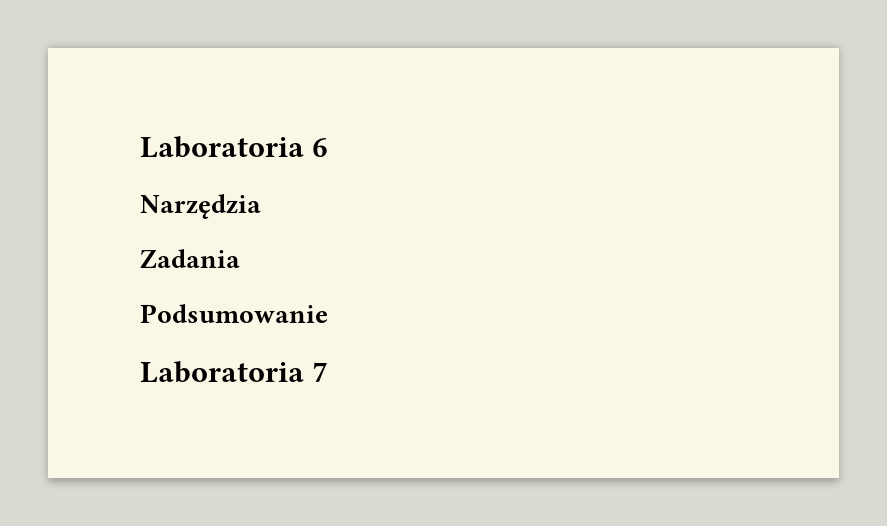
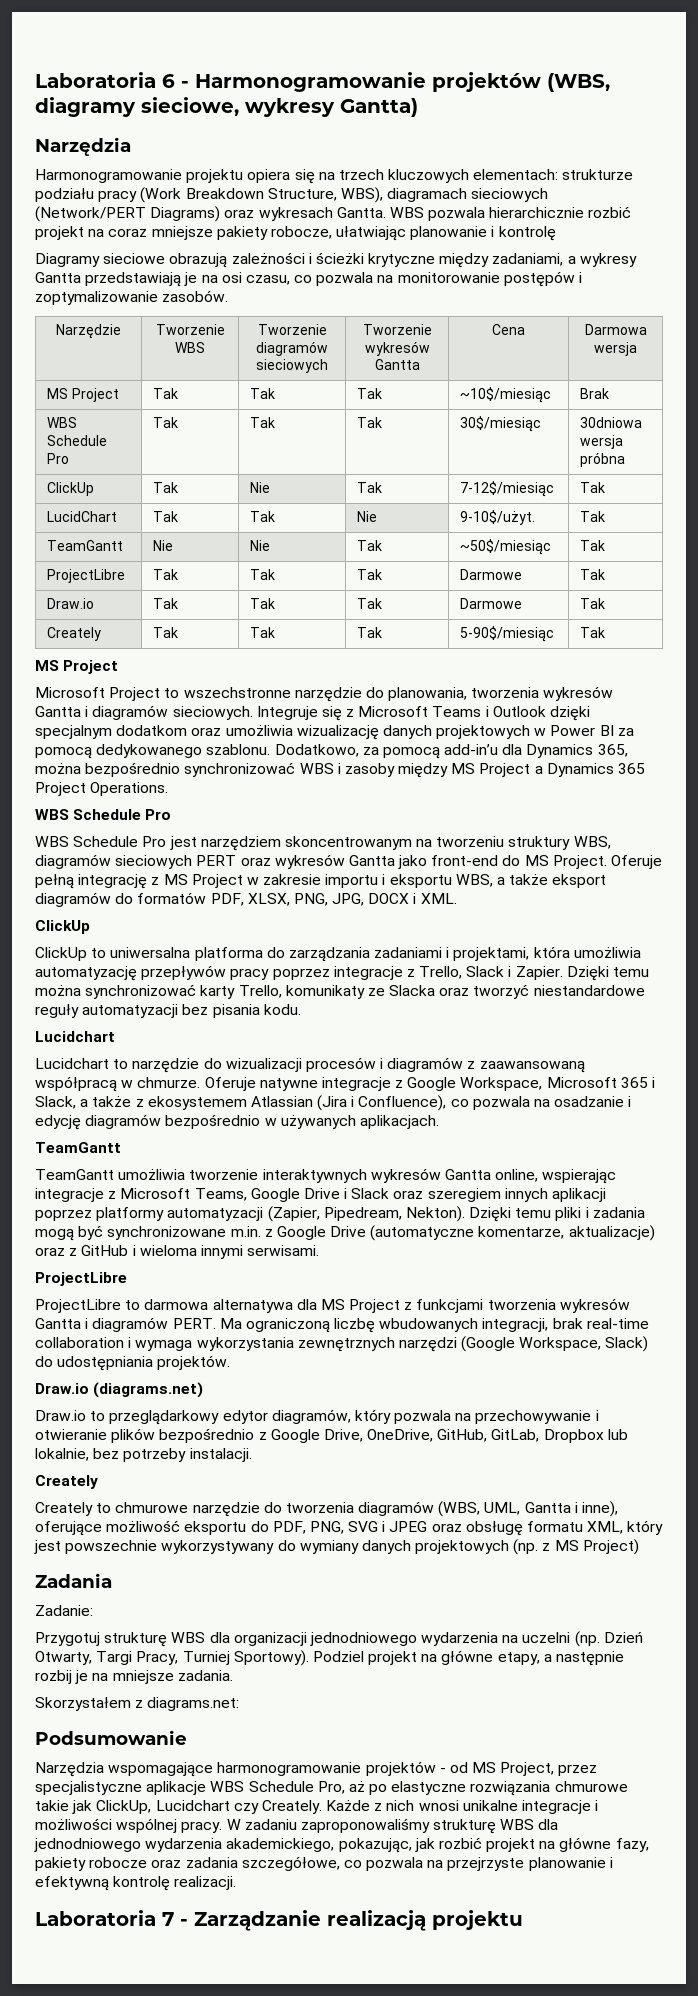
- Laboratoria 6
+ Laboratoria 6 - Harmonogramowanie projektów (WBS, diagramy sieciowe, wykresy Gantta)
  Narzędzia
+ Harmonogramowanie projektu opiera się na trzech kluczowych elementach: strukturze podziału pracy (Work Breakdown Structure, WBS), diagramach sieciowych (Network/PERT Diagrams) oraz wykresach Gantta. WBS pozwala hierarchicznie rozbić projekt na coraz mniejsze pakiety robocze, ułatwiając planowanie i kontrolę
+ Diagramy sieciowe obrazują zależności i ścieżki krytyczne między zadaniami, a wykresy Gantta przedstawiają je na osi czasu, co pozwala na monitorowanie postępów i zoptymalizowanie zasobów.
+ Narzędzie | Tworzenie WBS | Tworzenie diagramów sieciowych | Tworzenie wykresów Gantta | Cena | Darmowa wersja
+ MS Project | Tak | Tak | Tak | ~10$/miesiąc | Brak
+ WBS Schedule Pro | Tak | Tak | Tak | 30$/miesiąc | 30dniowa wersja próbna
+ ClickUp | Tak | Nie | Tak | 7-12$/miesiąc | Tak
+ LucidChart | Tak | Tak | Nie | 9-10$/użyt. | Tak
+ TeamGantt | Nie | Nie | Tak | ~50$/miesiąc | Tak
+ ProjectLibre | Tak | Tak | Tak | Darmowe | Tak
+ Draw.io | Tak | Tak | Tak | Darmowe | Tak
+ Creately | Tak | Tak | Tak | 5-90$/miesiąc | Tak
+ MS Project
+ Microsoft Project to wszechstronne narzędzie do planowania, tworzenia wykresów Gantta i diagramów sieciowych. Integruje się z Microsoft Teams i Outlook dzięki specjalnym dodatkom oraz umożliwia wizualizację danych projektowych w Power BI za pomocą dedykowanego szablonu. Dodatkowo, za pomocą add-in’u dla Dynamics 365, można bezpośrednio synchronizować WBS i zasoby między MS Project a Dynamics 365 Project Operations.
+ WBS Schedule Pro
+ WBS Schedule Pro jest narzędziem skoncentrowanym na tworzeniu struktury WBS, diagramów sieciowych PERT oraz wykresów Gantta jako front-end do MS Project. Oferuje pełną integrację z MS Project w zakresie importu i eksportu WBS, a także eksport diagramów do formatów PDF, XLSX, PNG, JPG, DOCX i XML.
+ ClickUp
+ ClickUp to uniwersalna platforma do zarządzania zadaniami i projektami, która umożliwia automatyzację przepływów pracy poprzez integracje z Trello, Slack i Zapier. Dzięki temu można synchronizować karty Trello, komunikaty ze Slacka oraz tworzyć niestandardowe reguły automatyzacji bez pisania kodu.
+ Lucidchart
+ Lucidchart to narzędzie do wizualizacji procesów i diagramów z zaawansowaną współpracą w chmurze. Oferuje natywne integracje z Google Workspace, Microsoft 365 i Slack, a także z ekosystemem Atlassian (Jira i Confluence), co pozwala na osadzanie i edycję diagramów bezpośrednio w używanych aplikacjach.
+ TeamGantt
+ TeamGantt umożliwia tworzenie interaktywnych wykresów Gantta online, wspierając integracje z Microsoft Teams, Google Drive i Slack oraz szeregiem innych aplikacji poprzez platformy automatyzacji (Zapier, Pipedream, Nekton). Dzięki temu pliki i zadania mogą być synchronizowane m.in. z Google Drive (automatyczne komentarze, aktualizacje) oraz z GitHub i wieloma innymi serwisami.
+ ProjectLibre
+ ProjectLibre to darmowa alternatywa dla MS Project z funkcjami tworzenia wykresów Gantta i diagramów PERT. Ma ograniczoną liczbę wbudowanych integracji, brak real-time collaboration i wymaga wykorzystania zewnętrznych narzędzi (Google Workspace, Slack) do udostępniania projektów.
+ Draw.io (diagrams.net)
+ Draw.io to przeglądarkowy edytor diagramów, który pozwala na przechowywanie i otwieranie plików bezpośrednio z Google Drive, OneDrive, GitHub, GitLab, Dropbox lub lokalnie, bez potrzeby instalacji.
+ Creately
+ Creately to chmurowe narzędzie do tworzenia diagramów (WBS, UML, Gantta i inne), oferujące możliwość eksportu do PDF, PNG, SVG i JPEG oraz obsługę formatu XML, który jest powszechnie wykorzystywany do wymiany danych projektowych (np. z MS Project)
  Zadania
+ Zadanie:
+ Przygotuj strukturę WBS dla organizacji jednodniowego wydarzenia na uczelni (np. Dzień Otwarty, Targi Pracy, Turniej Sportowy). Podziel projekt na główne etapy, a następnie rozbij je na mniejsze zadania.
+ Skorzystałem z diagrams.net:
  Podsumowanie
- Laboratoria 7
+ Narzędzia wspomagające harmonogramowanie projektów - od MS Project, przez specjalistyczne aplikacje WBS Schedule Pro, aż po elastyczne rozwiązania chmurowe takie jak ClickUp, Lucidchart czy Creately. Każde z nich wnosi unikalne integracje i możliwości wspólnej pracy. W zadaniu zaproponowaliśmy strukturę WBS dla jednodniowego wydarzenia akademickiego, pokazując, jak rozbić projekt na główne fazy, pakiety robocze oraz zadania szczegółowe, co pozwala na przejrzyste planowanie i efektywną kontrolę realizacji.
+ Laboratoria 7 - Zarządzanie realizacją projektu

